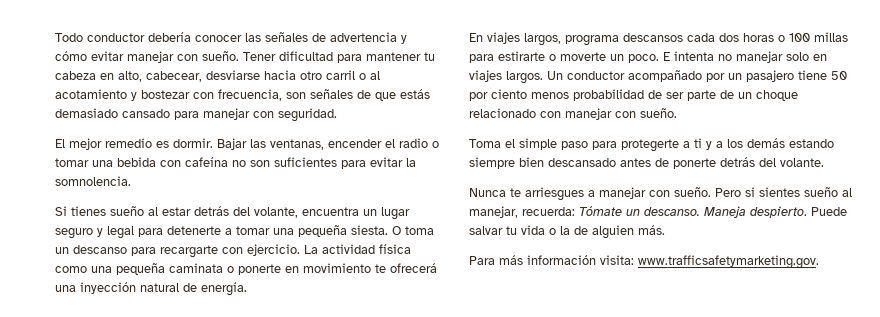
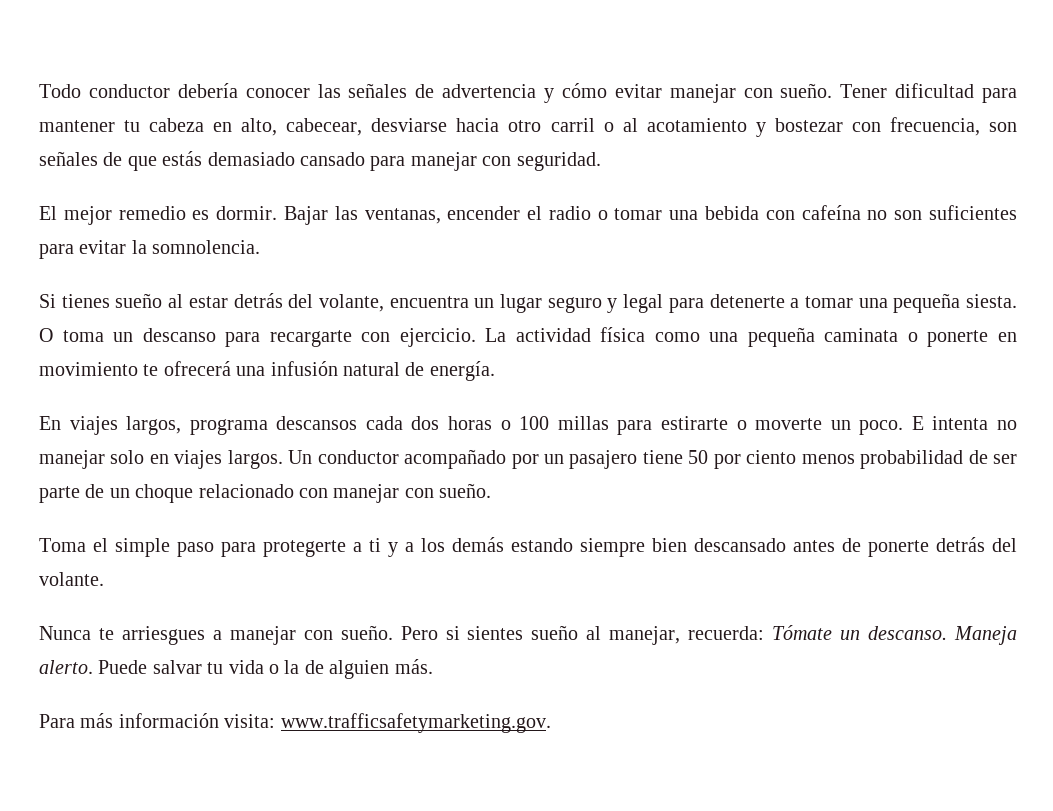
- La actividad física como una pequeña caminata o ponerte en movimiento te ofrecerá una inyección natural de energía.
+ La actividad física como una pequeña caminata o ponerte en movimiento te ofrecerá una infusión natural de energía.
- Maneja despierto.
+ Maneja alerto.

